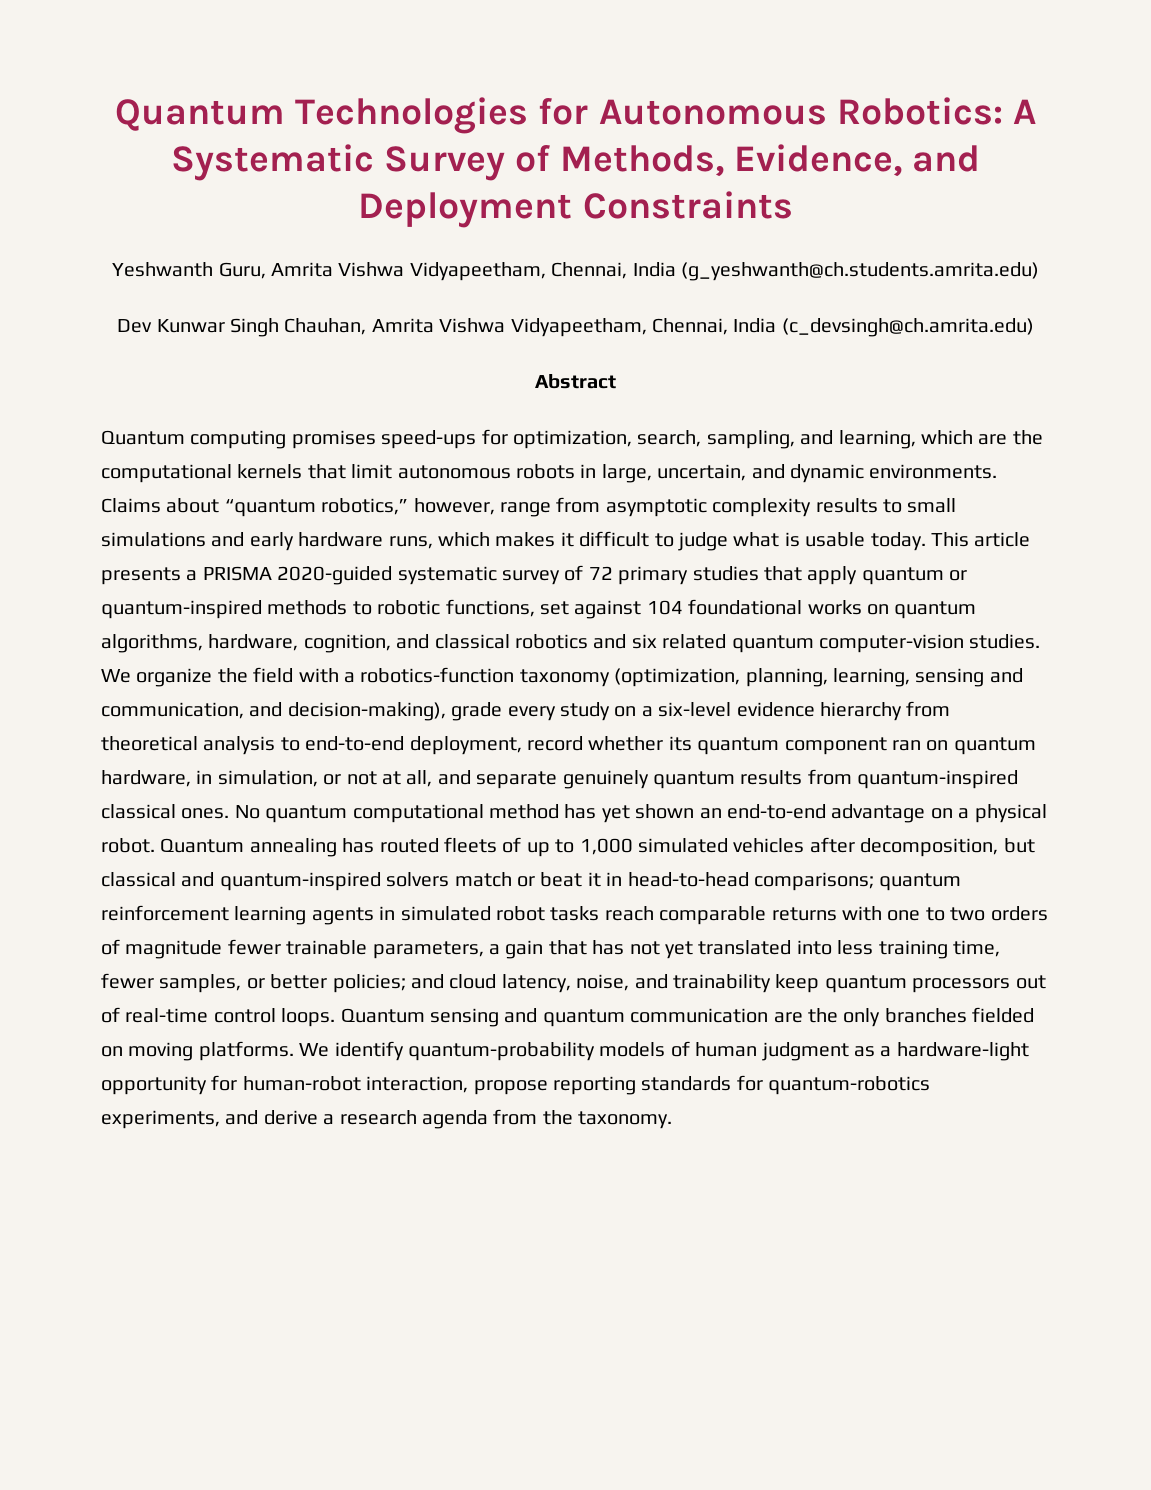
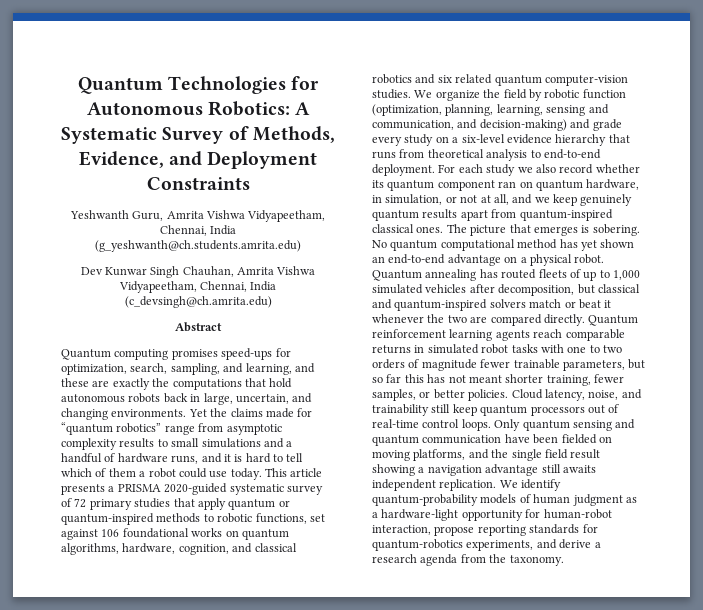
- Quantum computing promises speed-ups for optimization, search, sampling, and learning, which are the computational kernels that limit autonomous robots in large, uncertain, and dynamic environments. Claims about “quantum robotics,” however, range from asymptotic complexity results to small simulations and early hardware runs, which makes it difficult to judge what is usable today.
+ Quantum computing promises speed-ups for optimization, search, sampling, and learning, and these are exactly the computations that hold autonomous robots back in large, uncertain, and changing environments. Yet the claims made for “quantum robotics” range from asymptotic complexity results to small simulations and a handful of hardware runs, and it is hard to tell which of them a robot could use today.
- This article presents a PRISMA 2020-guided systematic survey of 72 primary studies that apply quantum or quantum-inspired methods to robotic functions, set against 104 foundational works on quantum algorithms, hardware, cognition, and classical robotics and six related quantum computer-vision studies.
+ This article presents a PRISMA 2020-guided systematic survey of 72 primary studies that apply quantum or quantum-inspired methods to robotic functions, set against 106 foundational works on quantum algorithms, hardware, cognition, and classical robotics and six related quantum computer-vision studies.
- We organize the field with a robotics-function taxonomy (optimization, planning, learning, sensing and communication, and decision-making), grade every study on a six-level evidence hierarchy from theoretical analysis to end-to-end deployment, record whether its quantum component ran on quantum hardware, in simulation, or not at all, and separate genuinely quantum results from quantum-inspired classical ones.
+ We organize the field by robotic function (optimization, planning, learning, sensing and communication, and decision-making) and grade every study on a six-level evidence hierarchy that runs from theoretical analysis to end-to-end deployment. For each study we also record whether its quantum component ran on quantum hardware, in simulation, or not at all, and we keep genuinely quantum results apart from quantum-inspired classical ones.
+ The picture that emerges is sobering.
- Quantum annealing has routed fleets of up to 1,000 simulated vehicles after decomposition, but classical and quantum-inspired solvers match or beat it in head-to-head comparisons; quantum reinforcement learning agents in simulated robot tasks reach comparable returns with one to two orders of magnitude fewer trainable parameters, a gain that has not yet translated into less training time, fewer samples, or better policies; and cloud latency, noise, and trainability keep quantum processors out of real-time control loops.
+ Quantum annealing has routed fleets of up to 1,000 simulated vehicles after decomposition, but classical and quantum-inspired solvers match or beat it whenever the two are compared directly. Quantum reinforcement learning agents reach comparable returns in simulated robot tasks with one to two orders of magnitude fewer trainable parameters, but so far this has not meant shorter training, fewer samples, or better policies. Cloud latency, noise, and trainability still keep quantum processors out of real-time control loops.
- Quantum sensing and quantum communication are the only branches fielded on moving platforms.
+ Only quantum sensing and quantum communication have been fielded on moving platforms, and the single field result showing a navigation advantage still awaits independent replication.

